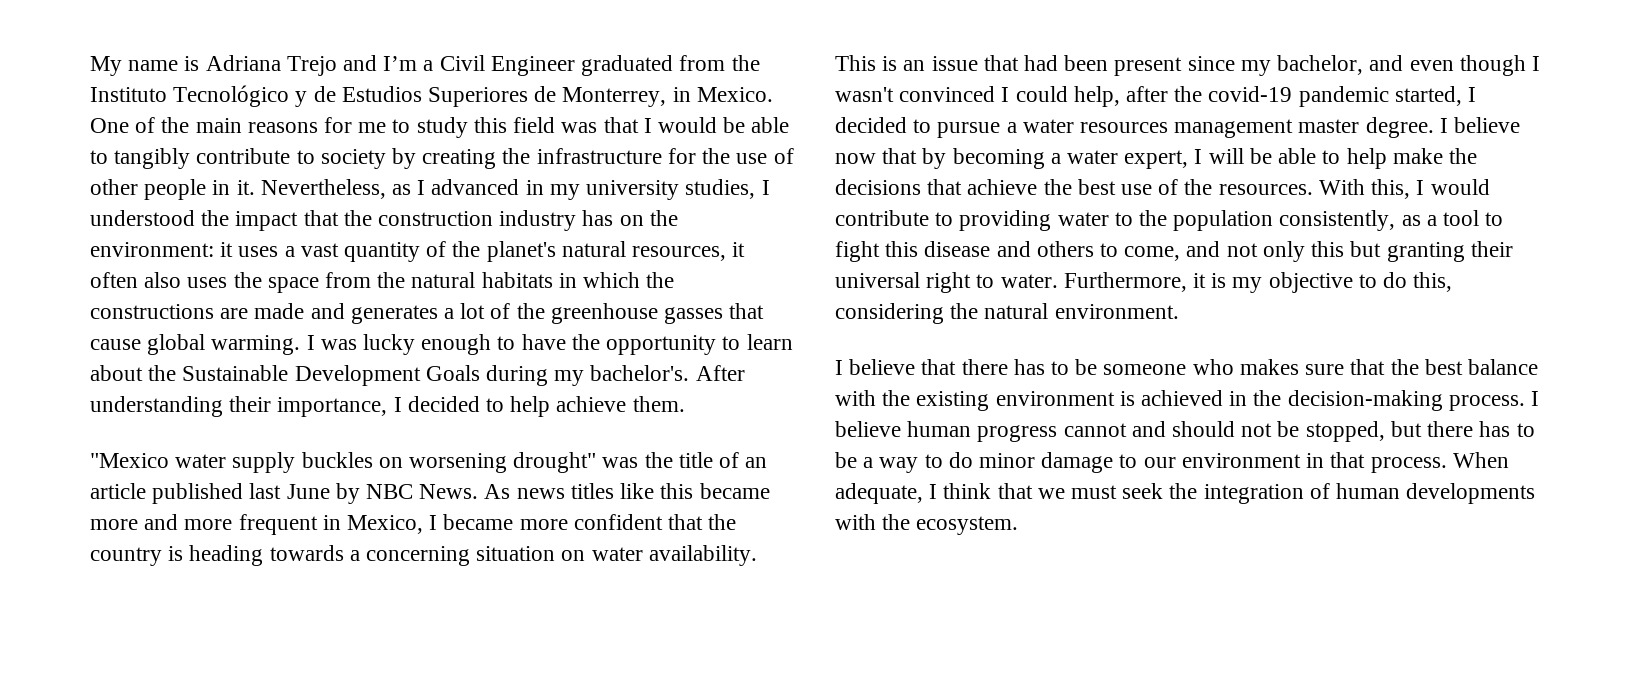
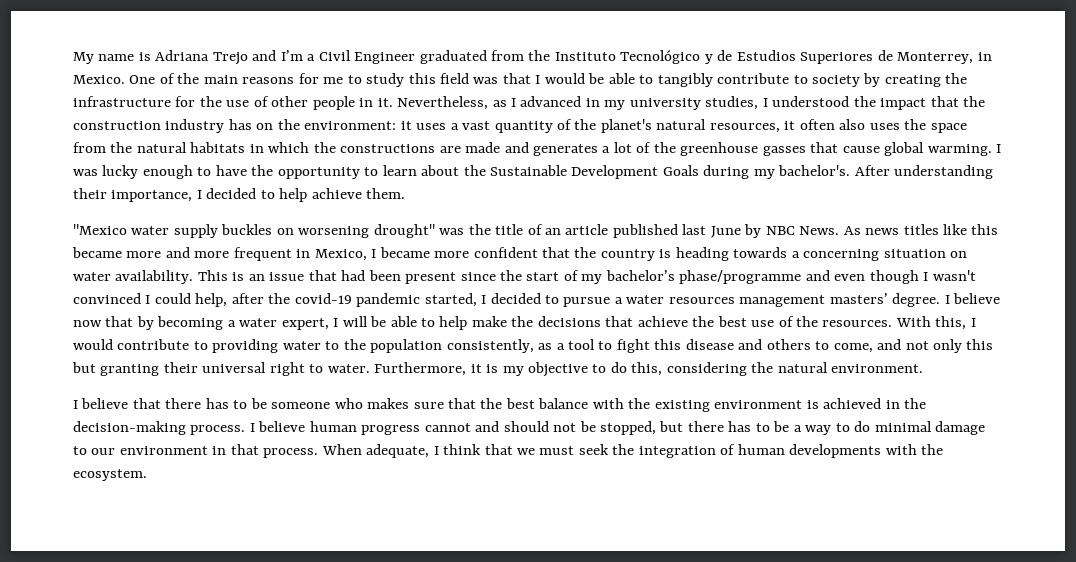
- This is an issue that had been present since my bachelor, and even though I wasn't convinced I could help, after the covid-19 pandemic started, I decided to pursue a water resources management master degree.
+ This is an issue that had been present since the start of my bachelor’s phase/programme and even though I wasn't convinced I could help, after the covid-19 pandemic started, I decided to pursue a water resources management masters’ degree.
- I believe human progress cannot and should not be stopped, but there has to be a way to do minor damage to our environment in that process.
+ I believe human progress cannot and should not be stopped, but there has to be a way to do minimal damage to our environment in that process.

